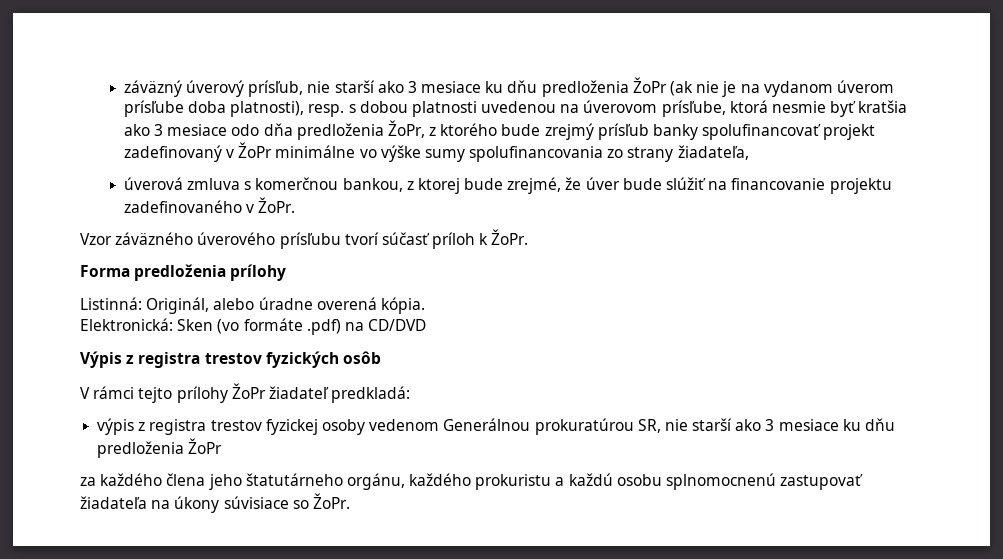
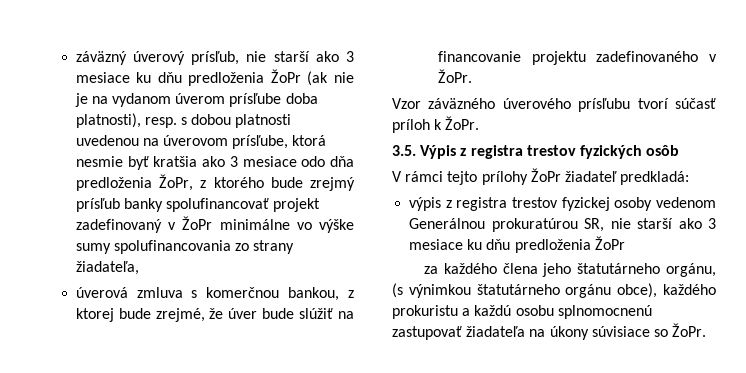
- Forma predloženia prílohy
- Listinná: Originál, alebo úradne overená kópia.
- Elektronická: Sken (vo formáte .pdf) na CD/DVD
- Výpis z registra trestov fyzických osôb
+ 3.5. Výpis z registra trestov fyzických osôb
- za každého člena jeho štatutárneho orgánu, každého prokuristu a každú osobu splnomocnenú zastupovať žiadateľa na úkony súvisiace so ŽoPr.
+ za každého člena jeho štatutárneho orgánu, (s výnimkou štatutárneho orgánu obce), každého prokuristu a každú osobu splnomocnenú zastupovať žiadateľa na úkony súvisiace so ŽoPr.

